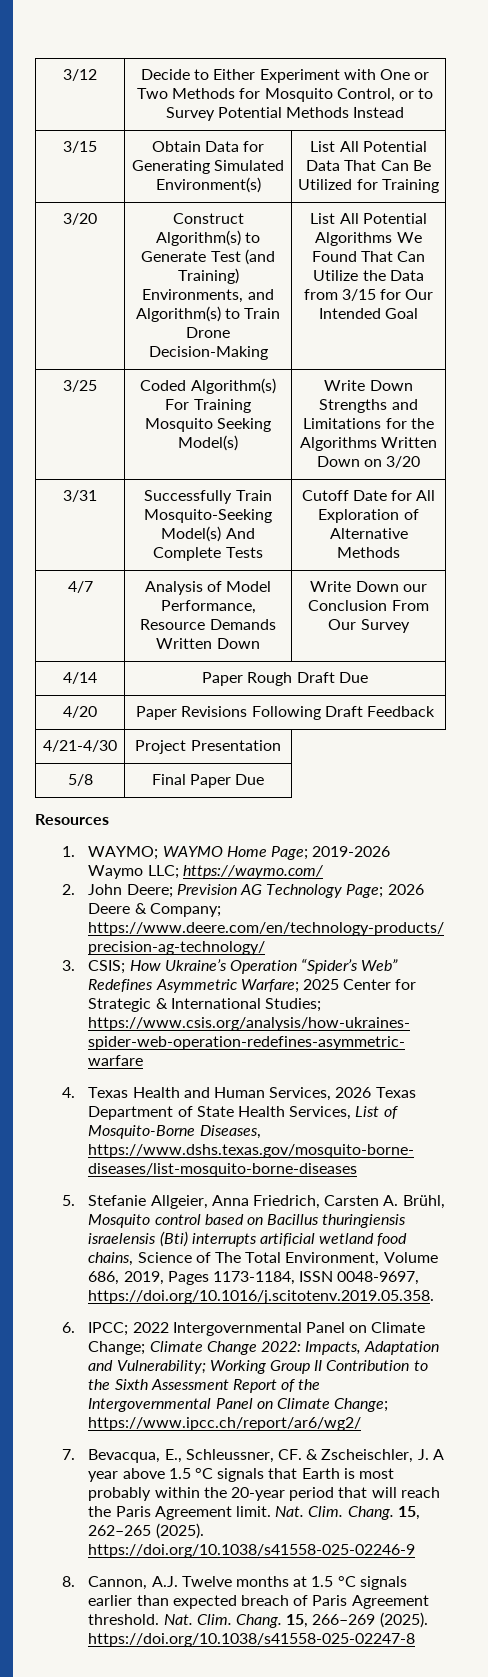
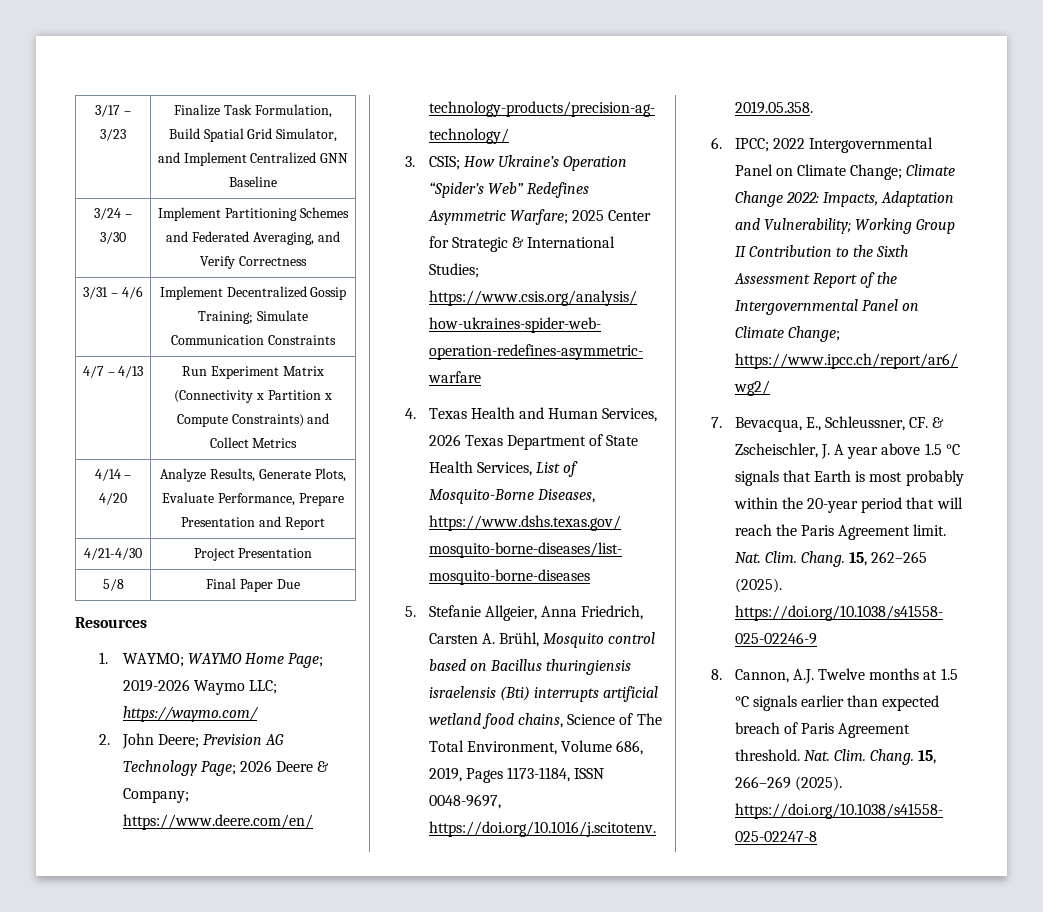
- 3/12 | Decide to Either Experiment with One or Two Methods for Mosquito Control, or to Survey Potential Methods Instead
- 3/15 | Obtain Data for Generating Simulated Environment(s) | List All Potential Data That Can Be Utilized for Training
- 3/20 | Construct Algorithm(s) to Generate Test (and Training) Environments, and Algorithm(s) to Train Drone Decision-Making | List All Potential Algorithms We Found That Can Utilize the Data from 3/15 for Our Intended Goal
- 3/25 | Coded Algorithm(s) For Training Mosquito Seeking Model(s) | Write Down Strengths and Limitations for the Algorithms Written Down on 3/20
- 3/31 | Successfully Train Mosquito-Seeking Model(s) And Complete Tests | Cutoff Date for All Exploration of Alternative Methods
- 4/7 | Analysis of Model Performance, Resource Demands Written Down | Write Down our Conclusion From Our Survey
- 4/14 | Paper Rough Draft Due
- 4/20 | Paper Revisions Following Draft Feedback
+ 3/17 – 3/23 | Finalize Task Formulation, Build Spatial Grid Simulator, and Implement Centralized GNN Baseline
+ 3/24 – 3/30 | Implement Partitioning Schemes and Federated Averaging, and Verify Correctness
+ 3/31 – 4/6 | Implement Decentralized Gossip Training; Simulate Communication Constraints
+ 4/7 – 4/13 | Run Experiment Matrix (Connectivity x Partition x Compute Constraints) and Collect Metrics
+ 4/14 – 4/20 | Analyze Results, Generate Plots, Evaluate Performance, Prepare Presentation and Report

